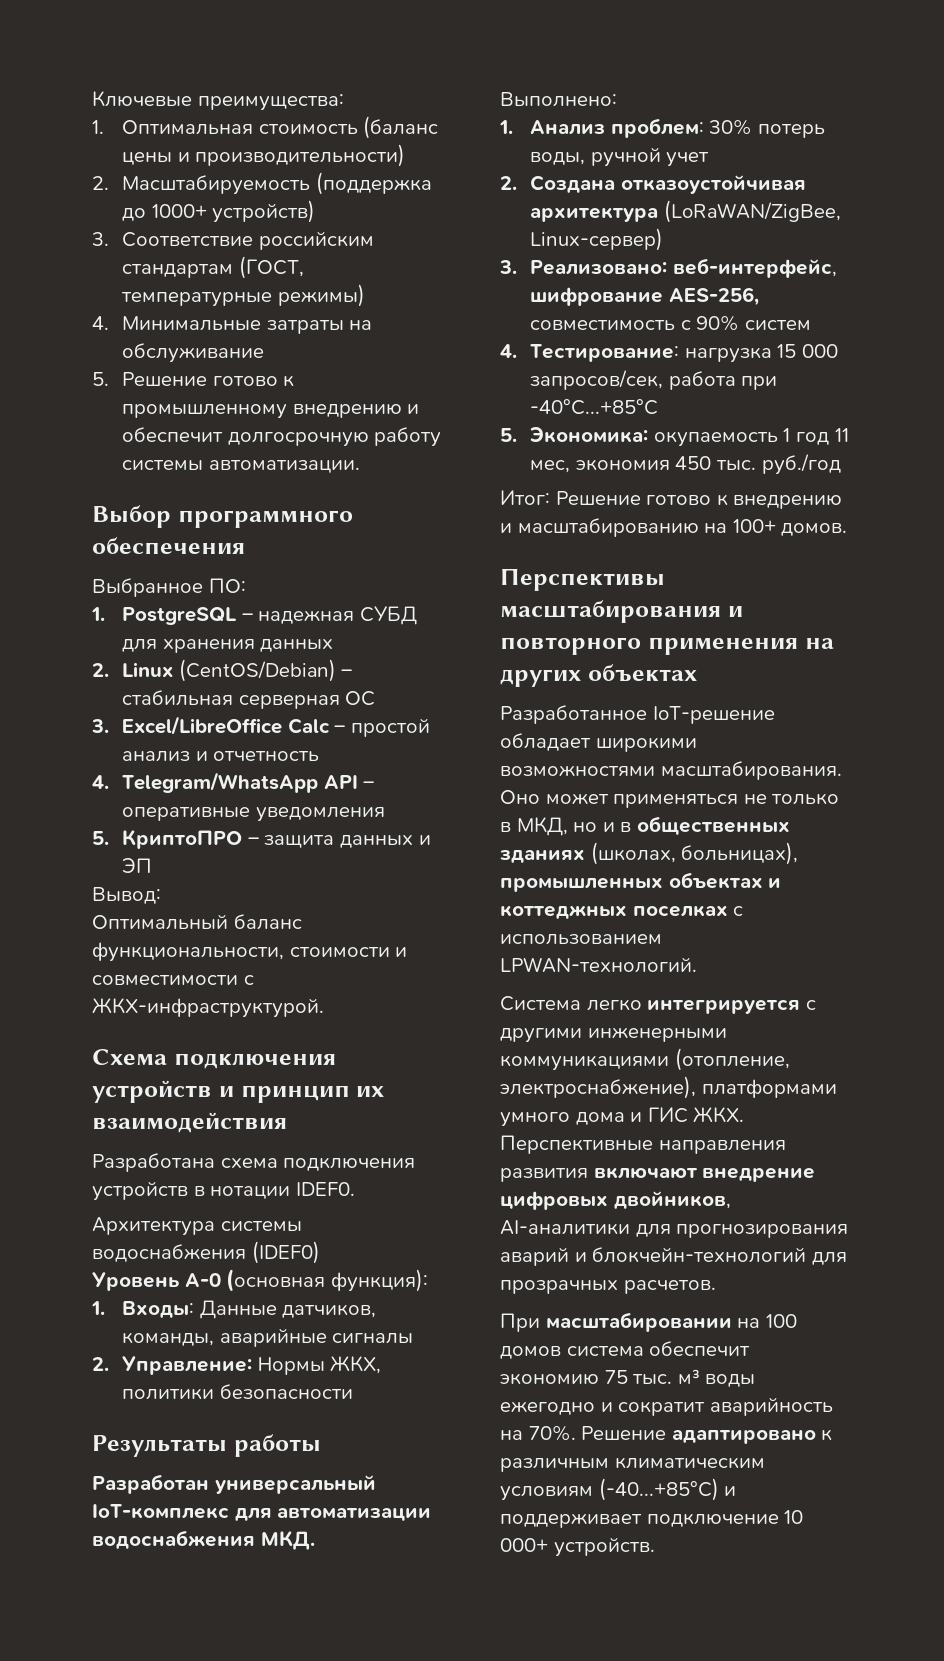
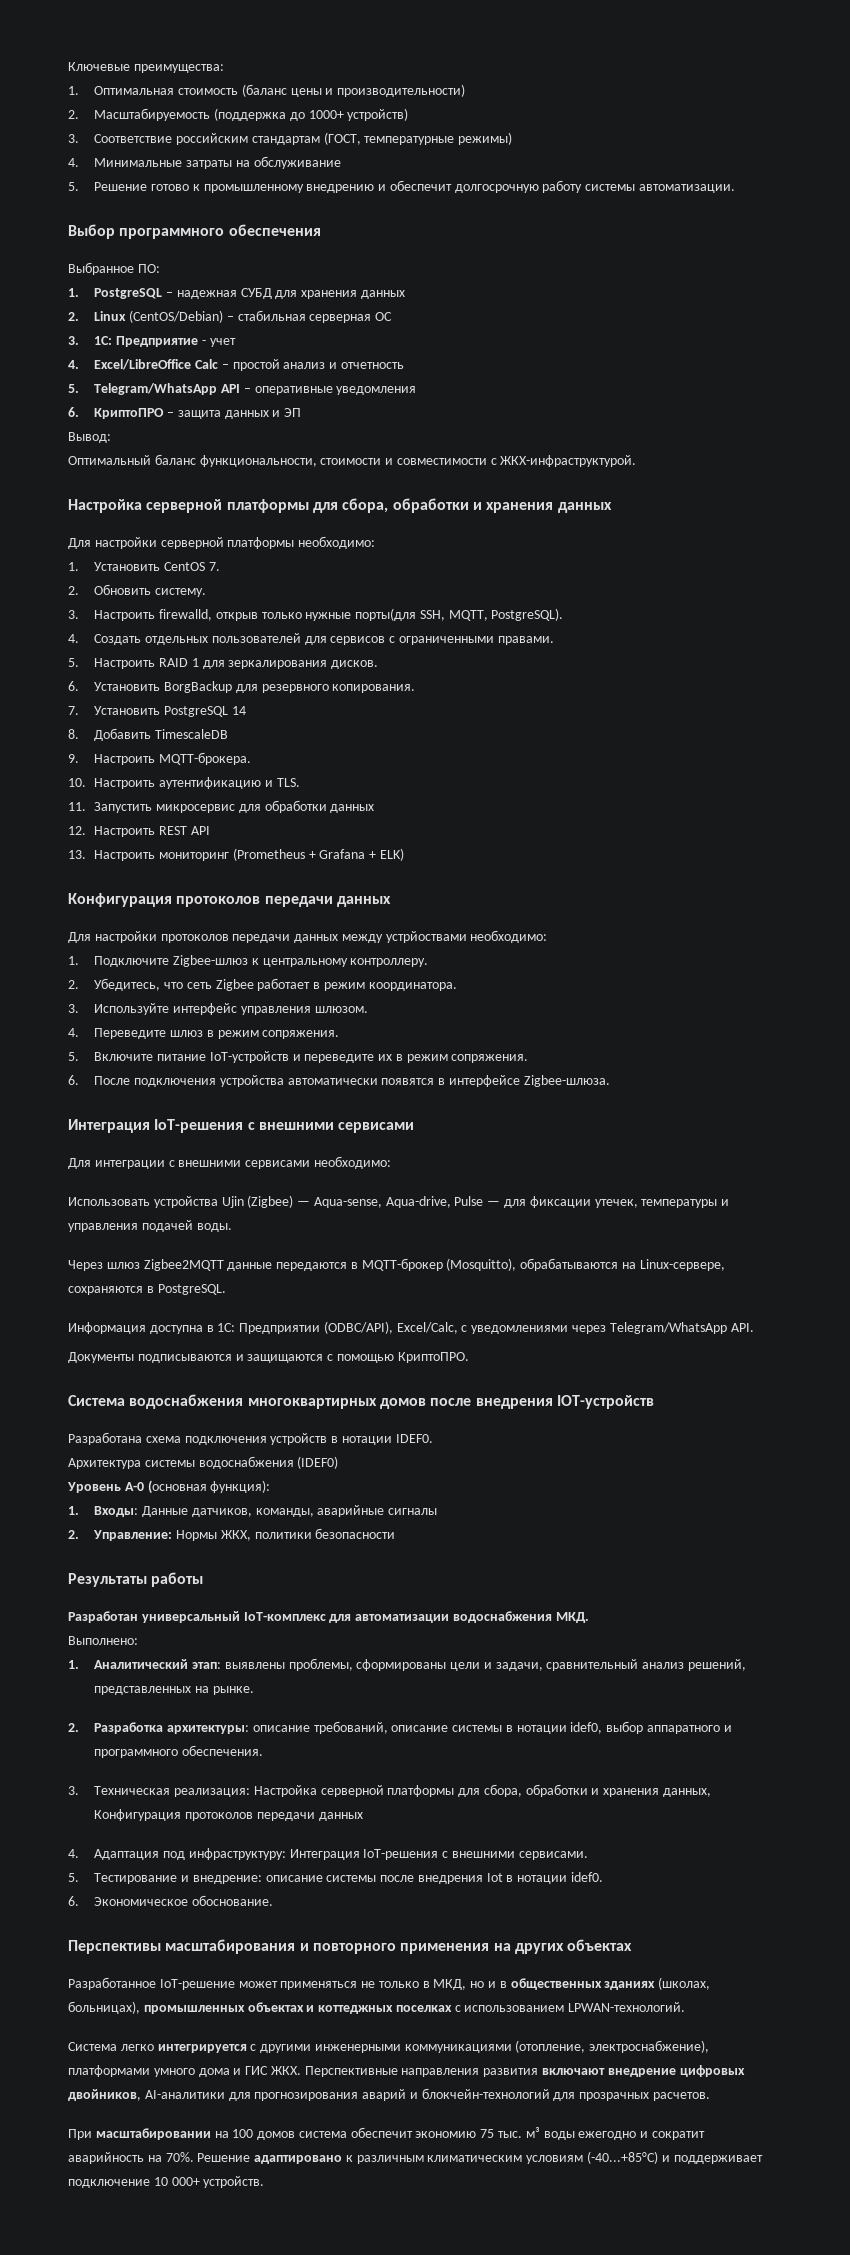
- 3. Excel/LibreOffice Calc – простой анализ и отчетность
+ 3. 1С: Предприятие - учет
+ 4. Excel/LibreOffice Calc – простой анализ и отчетность
- 4. Telegram/WhatsApp API – оперативные уведомления
+ 5. Telegram/WhatsApp API – оперативные уведомления
- 5. КриптоПРО – защита данных и ЭП
+ 6. КриптоПРО – защита данных и ЭП
- Схема подключения устройств и принцип их взаимодействия
+ Настройка серверной платформы для сбора, обработки и хранения данных
+ Для настройки серверной платформы необходимо:
+ 1. Установить CentOS 7.
+ 2. Обновить систему.
+ 3. Настроить firewalld, открыв только нужные порты(для SSH, MQTT, PostgreSQL).
+ 4. Создать отдельных пользователей для сервисов с ограниченными правами.
+ 5. Настроить RAID 1 для зеркалирования дисков.
+ 6. Установить BorgBackup для резервного копирования.
+ 7. Установить PostgreSQL 14
+ 8. Добавить TimescaleDB
+ 9. Настроить MQTT-брокера.
+ 10. Настроить аутентификацию и TLS.
+ 11. Запустить микросервис для обработки данных
+ 12. Настроить REST API
+ 13. Настроить мониторинг (Prometheus + Grafana + ELK)
+ Конфигурация протоколов передачи данных
+ Для настройки протоколов передачи данных между устрйоствами необходимо:
+ 1. Подключите Zigbee-шлюз к центральному контроллеру.
+ 2. Убедитесь, что сеть Zigbee работает в режим координатора.
+ 3. Используйте интерфейс управления шлюзом.
+ 4. Переведите шлюз в режим сопряжения.
+ 5. Включите питание IoT-устройств и переведите их в режим сопряжения.
+ 6. После подключения устройства автоматически появятся в интерфейсе Zigbee-шлюза.
+ Интеграция IoT-решения с внешними сервисами
+ Для интеграции с внешними сервисами необходимо:
+ Использовать устройства Ujin (Zigbee) — Aqua-sense, Aqua-drive, Pulse — для фиксации утечек, температуры и управления подачей воды.
+ Через шлюз Zigbee2MQTT данные передаются в MQTT-брокер (Mosquitto), обрабатываются на Linux-сервере, сохраняются в PostgreSQL.
+ Информация доступна в 1С: Предприятии (ODBC/API), Excel/Calc, с уведомлениями через Telegram/WhatsApp API.
+ Документы подписываются и защищаются с помощью КриптоПРО.
+ Система водоснабжения многоквартирных домов после внедрения IOT-устройств
- 1. Анализ проблем: 30% потерь воды, ручной учет
- 2. Создана отказоустойчивая архитектура (LoRaWAN/ZigBee, Linux-сервер)
- 3. Реализовано: веб-интерфейс, шифрование AES-256, совместимость с 90% систем
- 4. Тестирование: нагрузка 15 000 запросов/сек, работа при -40°C...+85°C
- 5. Экономика: окупаемость 1 год 11 мес, экономия 450 тыс. руб./год
- Итог: Решение готово к внедрению и масштабированию на 100+ домов.
+ 1. Аналитический этап: выявлены проблемы, сформированы цели и задачи, сравнительный анализ решений, представленных на рынке.
+ 2. Разработка архитектуры: описание требований, описание системы в нотации idef0, выбор аппаратного и программного обеспечения.
+ 3. Техническая реализация: Настройка серверной платформы для сбора, обработки и хранения данных, Конфигурация протоколов передачи данных
+ 4. Адаптация под инфраструктуру: Интеграция IoT-решения с внешними сервисами.
+ 5. Тестирование и внедрение: описание системы после внедрения Iot в нотации idef0.
+ 6. Экономическое обоснование.
- Разработанное IoT-решение обладает широкими возможностями масштабирования. Оно может применяться не только в МКД, но и в общественных зданиях (школах, больницах), промышленных объектах и коттеджных поселках с использованием LPWAN-технологий.
+ Разработанное IoT-решение может применяться не только в МКД, но и в общественных зданиях (школах, больницах), промышленных объектах и коттеджных поселках с использованием LPWAN-технологий.

